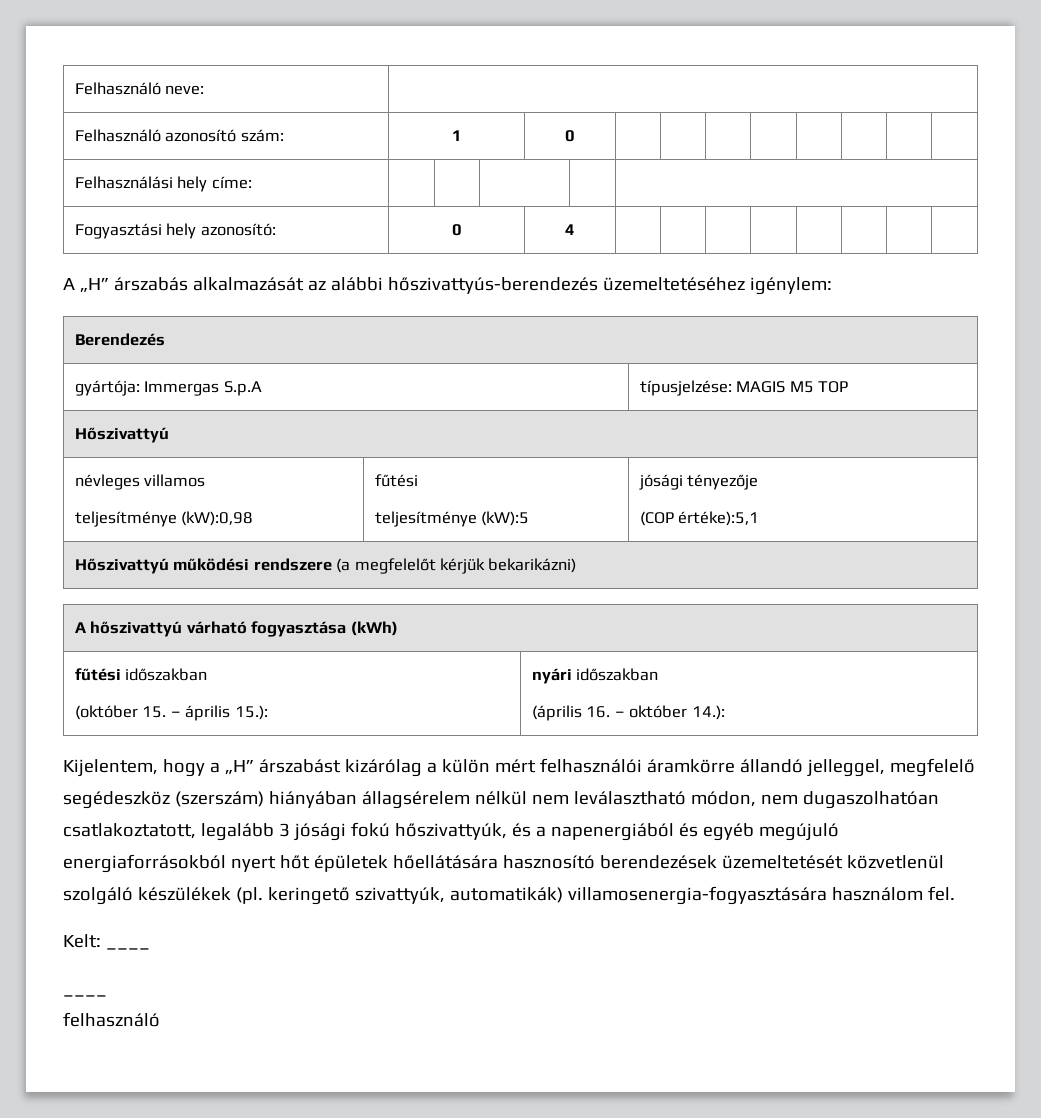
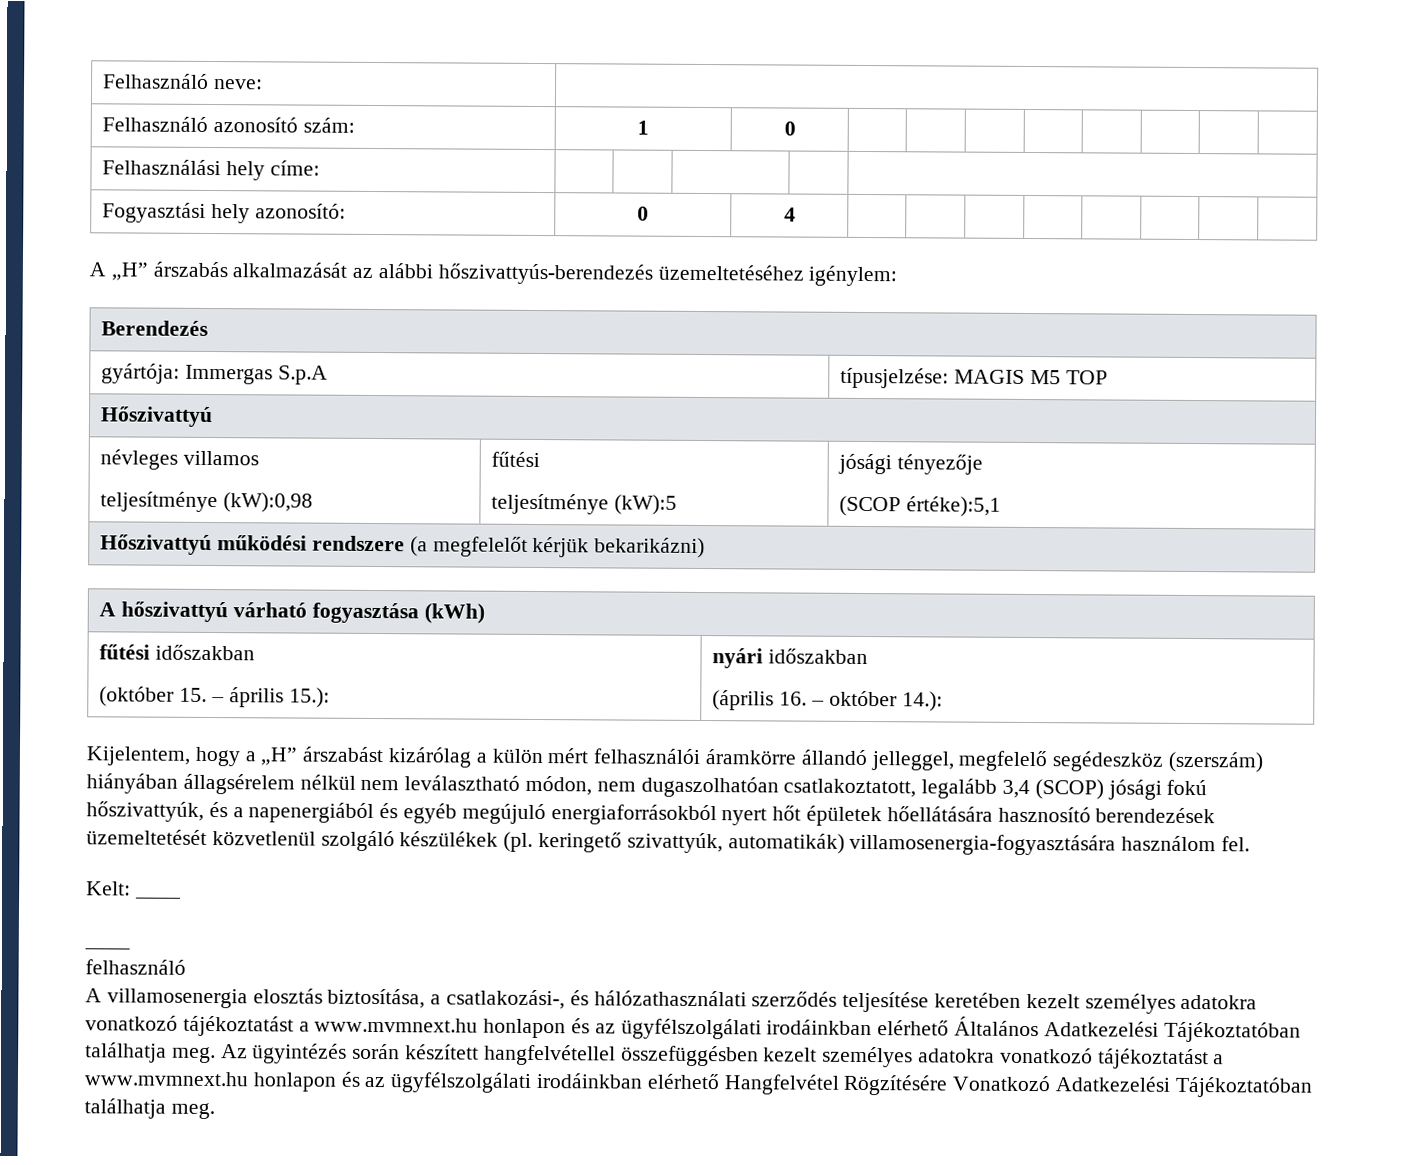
  névleges villamos
  teljesítménye (kW):0,98 | fűtési
  teljesítménye (kW):5 | jósági tényezője
- (COP értéke):5,1
+ (SCOP értéke):5,1
- Kijelentem, hogy a „H” árszabást kizárólag a külön mért felhasználói áramkörre állandó jelleggel, megfelelő segédeszköz (szerszám) hiányában állagsérelem nélkül nem leválasztható módon, nem dugaszolhatóan csatlakoztatott, legalább 3 jósági fokú hőszivattyúk, és a napenergiából és egyéb megújuló energiaforrásokból nyert hőt épületek hőellátására hasznosító berendezések üzemeltetését közvetlenül szolgáló készülékek (pl. keringető szivattyúk, automatikák) villamosenergia-fogyasztására használom fel.
+ Kijelentem, hogy a „H” árszabást kizárólag a külön mért felhasználói áramkörre állandó jelleggel, megfelelő segédeszköz (szerszám) hiányában állagsérelem nélkül nem leválasztható módon, nem dugaszolhatóan csatlakoztatott, legalább 3,4 (SCOP) jósági fokú hőszivattyúk, és a napenergiából és egyéb megújuló energiaforrásokból nyert hőt épületek hőellátására hasznosító berendezések üzemeltetését közvetlenül szolgáló készülékek (pl. keringető szivattyúk, automatikák) villamosenergia-fogyasztására használom fel.
+ A villamosenergia elosztás biztosítása, a csatlakozási-, és hálózathasználati szerződés teljesítése keretében kezelt személyes adatokra vonatkozó tájékoztatást a www.mvmnext.hu honlapon és az ügyfélszolgálati irodáinkban elérhető Általános Adatkezelési Tájékoztatóban találhatja meg. Az ügyintézés során készített hangfelvétellel összefüggésben kezelt személyes adatokra vonatkozó tájékoztatást a www.mvmnext.hu honlapon és az ügyfélszolgálati irodáinkban elérhető Hangfelvétel Rögzítésére Vonatkozó Adatkezelési Tájékoztatóban találhatja meg.

